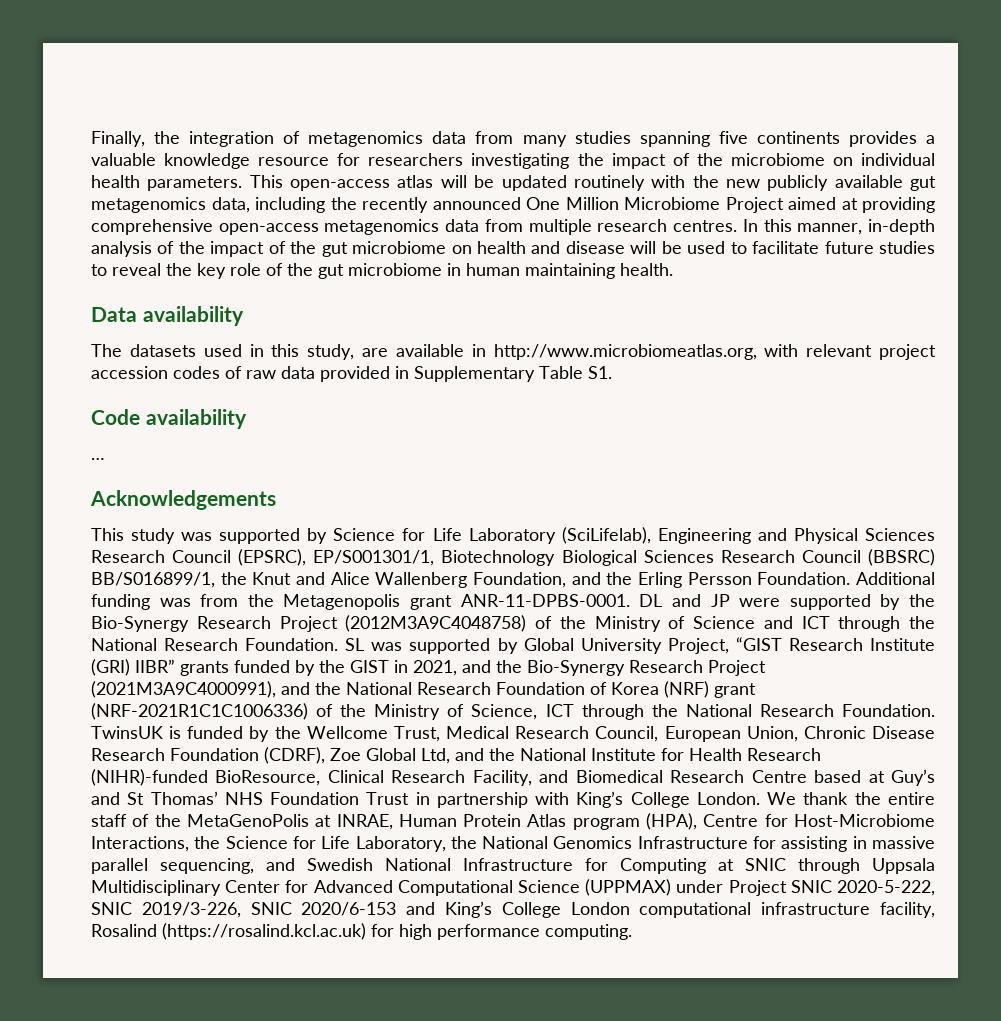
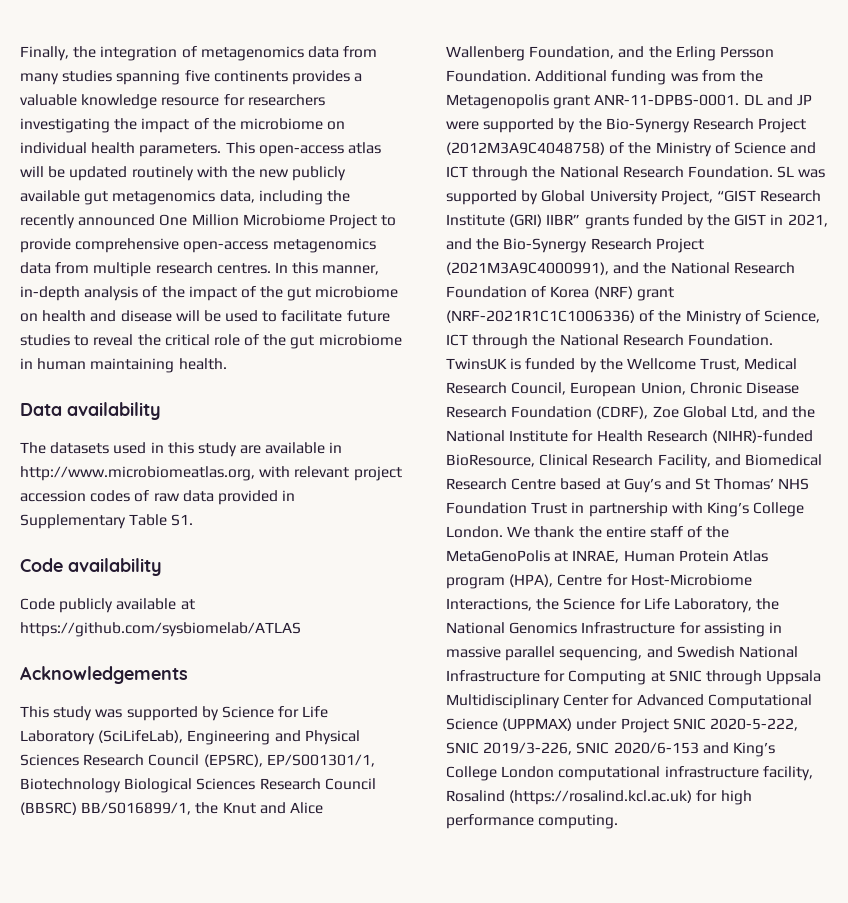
- This open-access atlas will be updated routinely with the new publicly available gut metagenomics data, including the recently announced One Million Microbiome Project aimed at providing comprehensive open-access metagenomics data from multiple research centres.
+ This open-access atlas will be updated routinely with the new publicly available gut metagenomics data, including the recently announced One Million Microbiome Project to provide comprehensive open-access metagenomics data from multiple research centres.
- In this manner, in-depth analysis of the impact of the gut microbiome on health and disease will be used to facilitate future studies to reveal the key role of the gut microbiome in human maintaining health.
+ In this manner, in-depth analysis of the impact of the gut microbiome on health and disease will be used to facilitate future studies to reveal the critical role of the gut microbiome in human maintaining health.
- The datasets used in this study, are available in http://www.microbiomeatlas.org, with relevant project accession codes of raw data provided in Supplementary Table S1.
+ The datasets used in this study are available in http://www.microbiomeatlas.org, with relevant project accession codes of raw data provided in Supplementary Table S1.
- …
+ Code publicly available at https://github.com/sysbiomelab/ATLAS
- This study was supported by Science for Life Laboratory (SciLifelab), Engineering and Physical Sciences Research Council (EPSRC), EP/S001301/1, Biotechnology Biological Sciences Research Council (BBSRC) BB/S016899/1, the Knut and Alice Wallenberg Foundation, and the Erling Persson Foundation.
+ This study was supported by Science for Life Laboratory (SciLifeLab), Engineering and Physical Sciences Research Council (EPSRC), EP/S001301/1, Biotechnology Biological Sciences Research Council (BBSRC) BB/S016899/1, the Knut and Alice Wallenberg Foundation, and the Erling Persson Foundation.

